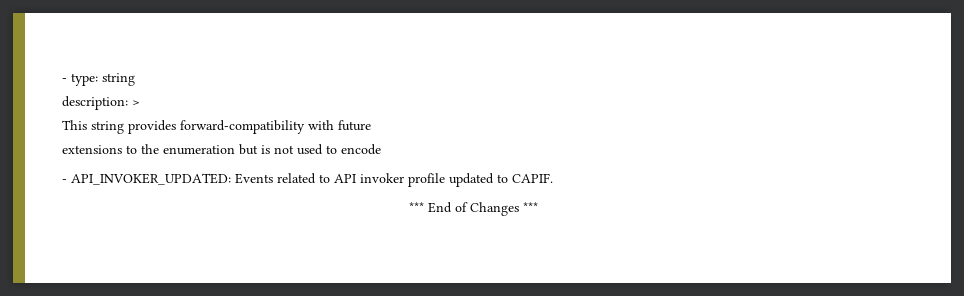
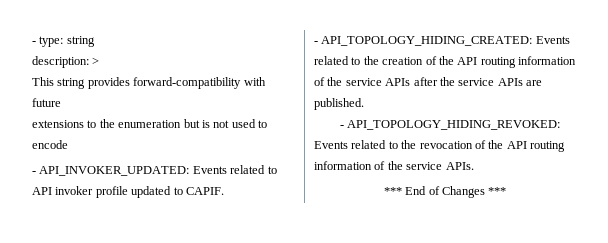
+ - API_TOPOLOGY_HIDING_CREATED: Events related to the creation of the API routing information of the service APIs after the service APIs are published.
+ - API_TOPOLOGY_HIDING_REVOKED: Events related to the revocation of the API routing information of the service APIs.

